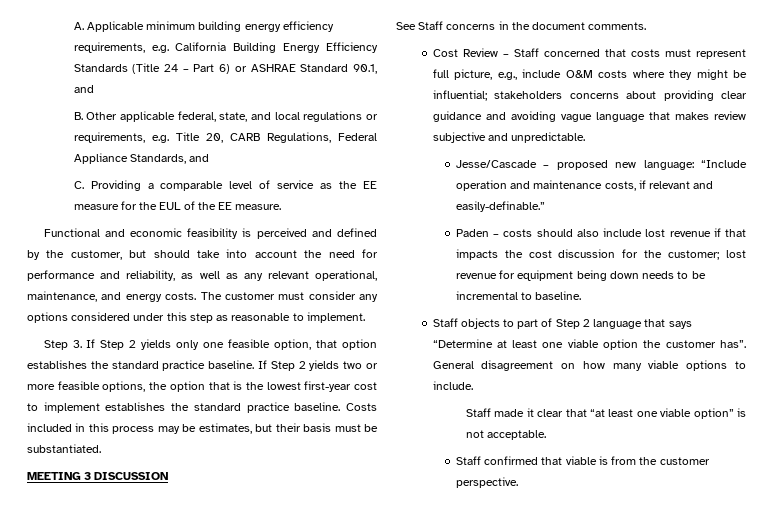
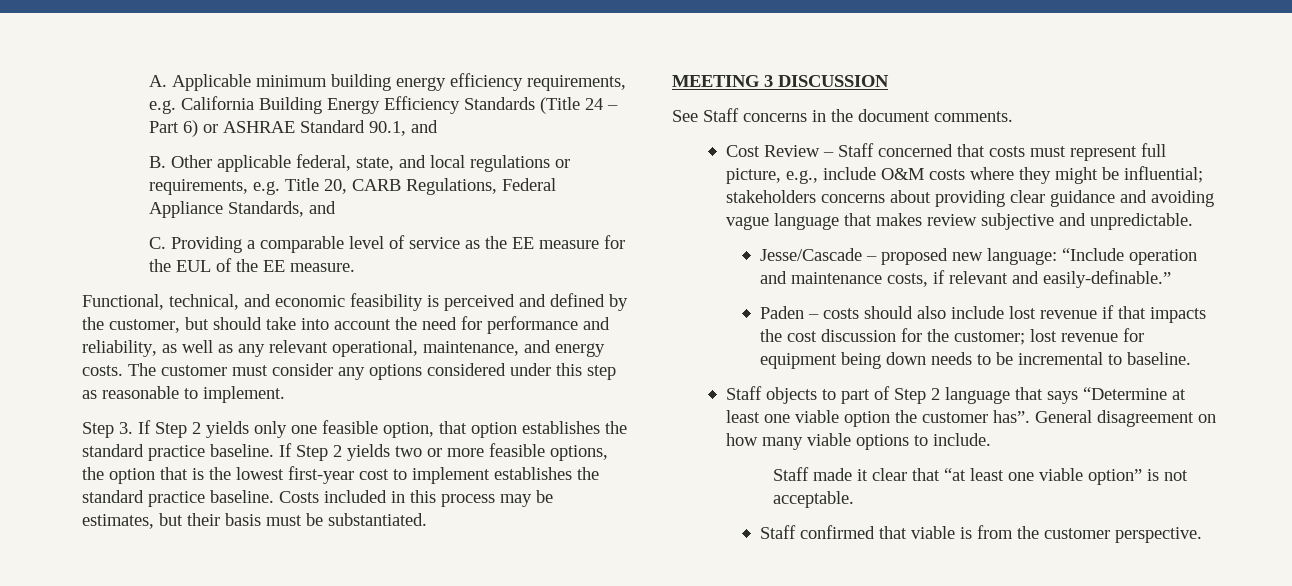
- Functional and economic feasibility is perceived and defined by the customer, but should take into account the need for performance and reliability, as well as any relevant operational, maintenance, and energy costs.
+ Functional, technical, and economic feasibility is perceived and defined by the customer, but should take into account the need for performance and reliability, as well as any relevant operational, maintenance, and energy costs.

